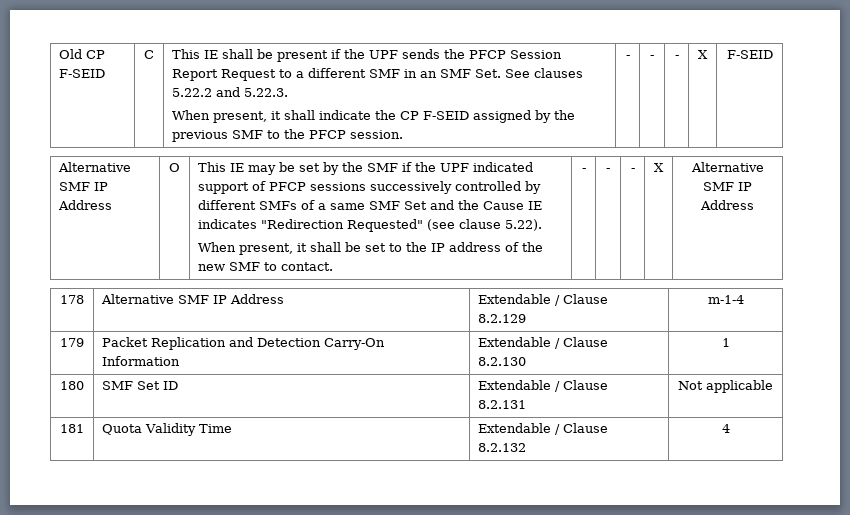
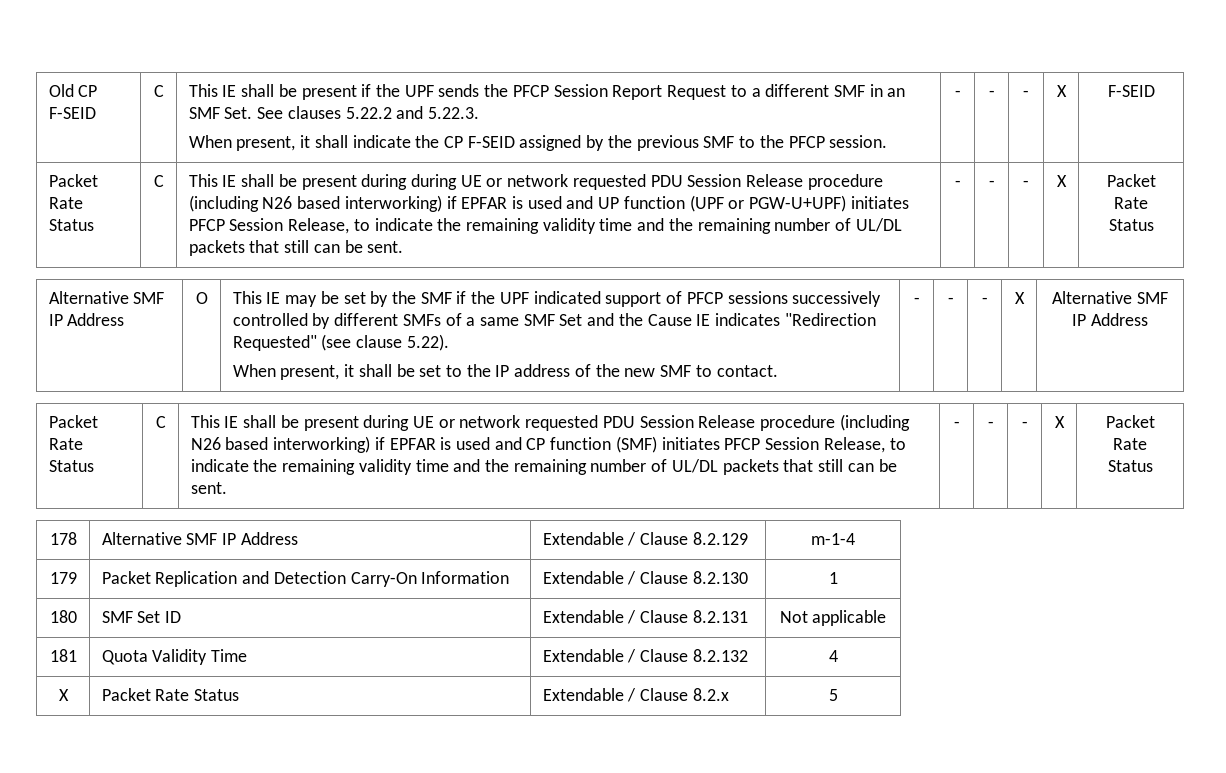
+ Packet Rate Status | C | This IE shall be present during during UE or network requested PDU Session Release procedure (including N26 based interworking) if EPFAR is used and UP function (UPF or PGW-U+UPF) initiates PFCP Session Release, to indicate the remaining validity time and the remaining number of UL/DL packets that still can be sent. | - | - | - | X | Packet Rate Status
+ Packet Rate Status | C | This IE shall be present during UE or network requested PDU Session Release procedure (including N26 based interworking) if EPFAR is used and CP function (SMF) initiates PFCP Session Release, to indicate the remaining validity time and the remaining number of UL/DL packets that still can be sent. | - | - | - | X | Packet Rate Status
+ X | Packet Rate Status | Extendable / Clause 8.2.x | 5

